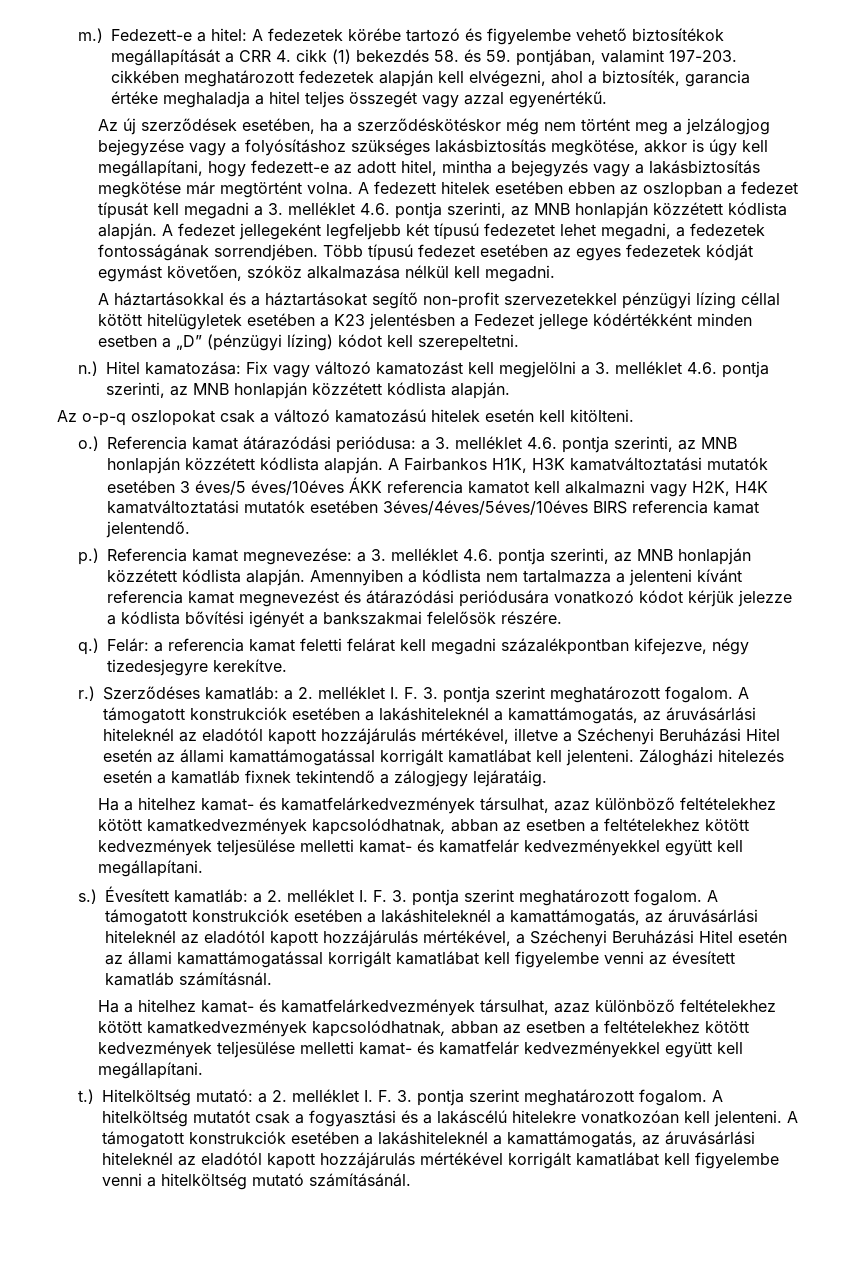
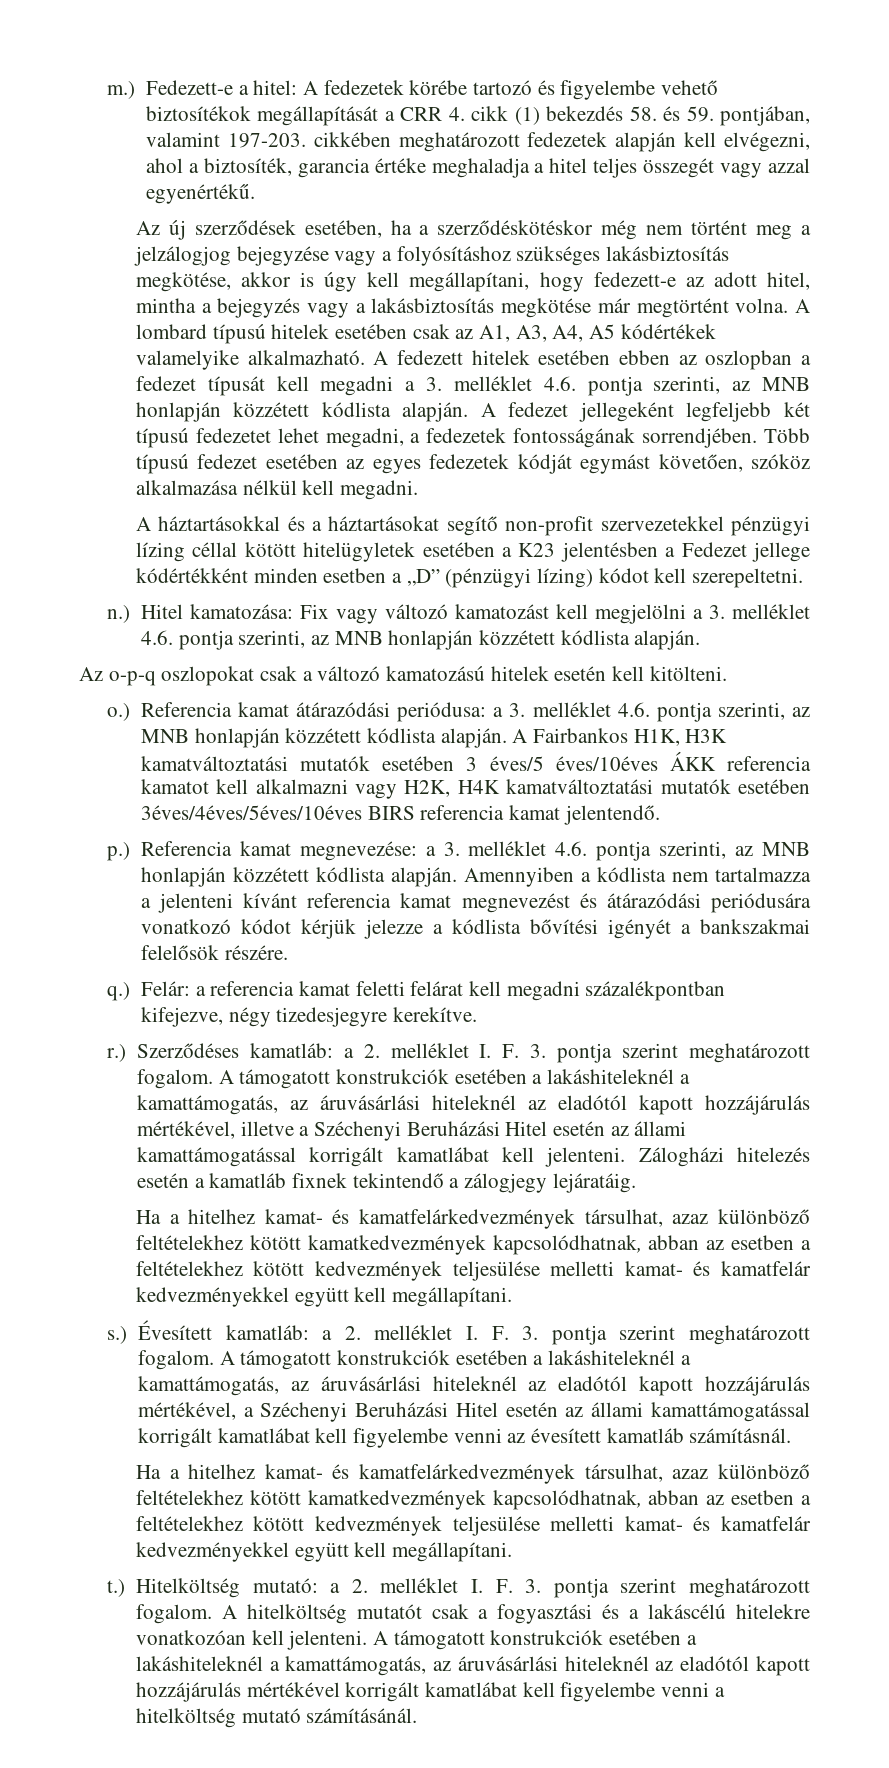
- A fedezett hitelek esetében ebben az oszlopban a fedezet típusát kell megadni a 3. melléklet 4.6. pontja szerinti, az MNB honlapján közzétett kódlista alapján.
+ A lombard típusú hitelek esetében csak az A1, A3, A4, A5 kódértékek valamelyike alkalmazható. A fedezett hitelek esetében ebben az oszlopban a fedezet típusát kell megadni a 3. melléklet 4.6. pontja szerinti, az MNB honlapján közzétett kódlista alapján.

